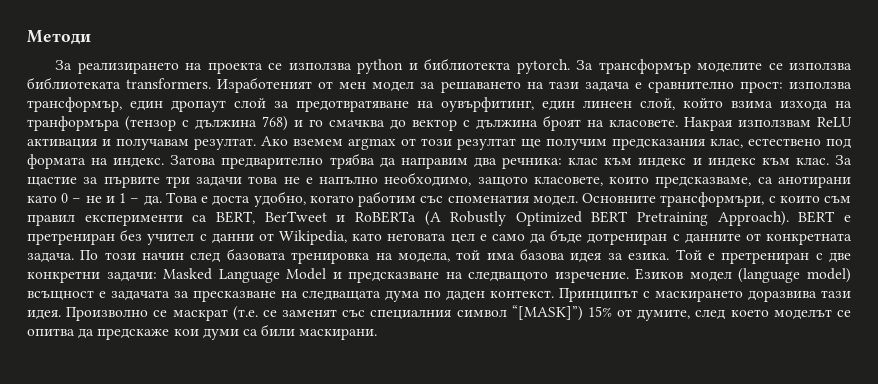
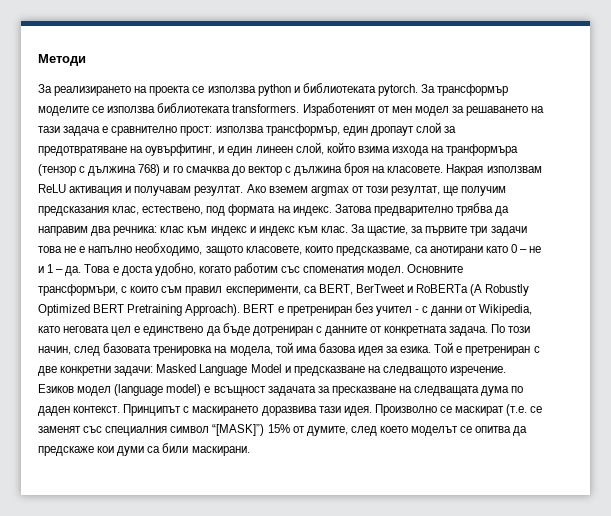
- За реализирането на проекта се използва python и библиотекта pytorch.
+ За реализирането на проекта се използва python и библиотеката pytorch.
- Изработеният от мен модел за решаването на тази задача е сравнително прост: използва трансформър, един дропаут слой за предотвратяване на оувърфитинг, един линеен слой, който взима изхода на транформъра (тензор с дължина 768) и го смачква до вектор с дължина броят на класовете.
+ Изработеният от мен модел за решаването на тази задача е сравнително прост: използва трансформър, един дропаут слой за предотвратяване на оувърфитинг, и един линеен слой, който взима изхода на транформъра (тензор с дължина 768) и го смачква до вектор с дължина броя на класовете.
- Ако вземем argmax от този резултат ще получим предсказания клас, естествено под формата на индекс.
+ Ако вземем argmax от този резултат, ще получим предсказания клас, естествено, под формата на индекс.
- За щастие за първите три задачи това не е напълно необходимо, защото класовете, които предсказваме, са анотирани като 0 – не и 1 – да.
+ За щастие, за първите три задачи това не е напълно необходимо, защото класовете, които предсказваме, са анотирани като 0 – не и 1 – да.
- Основните трансформъри, с които съм правил експерименти са BERT, BerTweet и RoBERTa (A Robustly Optimized BERT Pretraining Approach).
+ Основните трансформъри, с които съм правил експерименти, са BERT, BerTweet и RoBERTa (A Robustly Optimized BERT Pretraining Approach).
- BERT e претрениран без учител с данни от Wikipedia, като неговата цел е само да бъде дотрениран с данните от конкретната задача.
+ BERT e претрениран без учител - с данни от Wikipedia, като неговата цел е единствено да бъде дотрениран с данните от конкретната задача.
- По този начин след базовата тренировка на модела, той има базова идея за езика.
+ По този начин, след базовата тренировка на модела, той има базова идея за езика.
- Езиков модел (language model) всъщност е задачата за пресказване на следващата дума по даден контекст.
+ Езиков модел (language model) е всъщност задачата за пресказване на следващата дума по даден контекст.
- Произволно се маскрат (т.е. се заменят със специалния символ “[MASK]”) 15% от думите, след което моделът се опитва да предскаже кои думи са били маскирани.
+ Произволно се маскират (т.е. се заменят със специалния символ “[MASK]”) 15% от думите, след което моделът се опитва да предскаже кои думи са били маскирани.

